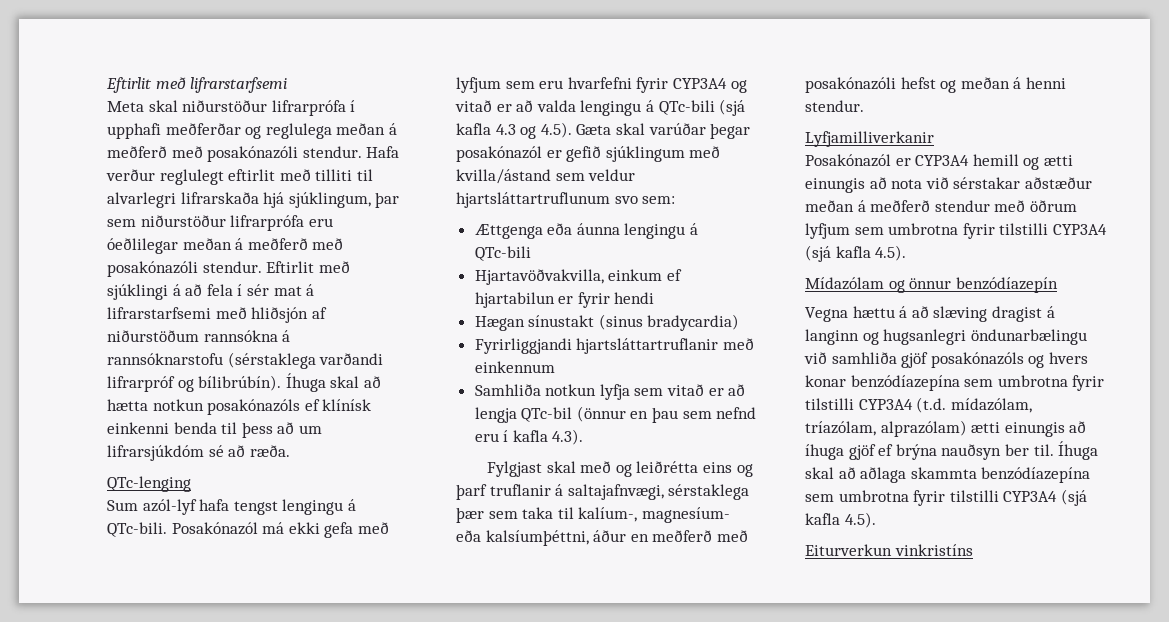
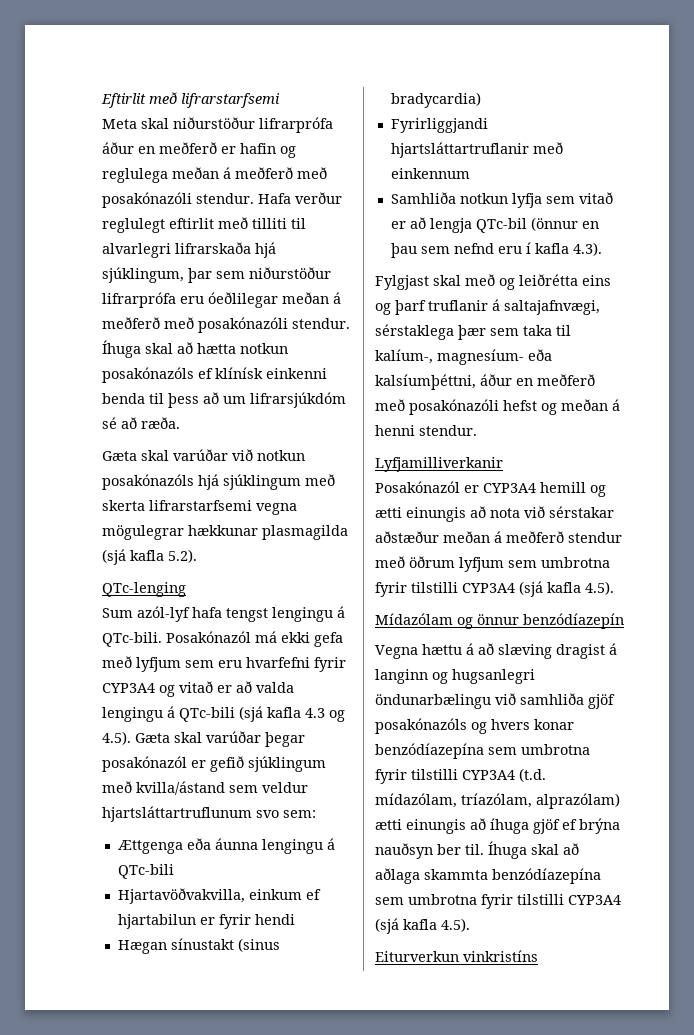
- Meta skal niðurstöður lifrarprófa í upphafi meðferðar og reglulega meðan á meðferð með posakónazóli stendur.
+ Meta skal niðurstöður lifrarprófa áður en meðferð er hafin og reglulega meðan á meðferð með posakónazóli stendur.
- Eftirlit með sjúklingi á að fela í sér mat á lifrarstarfsemi með hliðsjón af niðurstöðum rannsókna á rannsóknarstofu (sérstaklega varðandi lifrarpróf og bílibrúbín).
+ Gæta skal varúðar við notkun posakónazóls hjá sjúklingum með skerta lifrarstarfsemi vegna mögulegrar hækkunar plasmagilda (sjá kafla 5.2).

